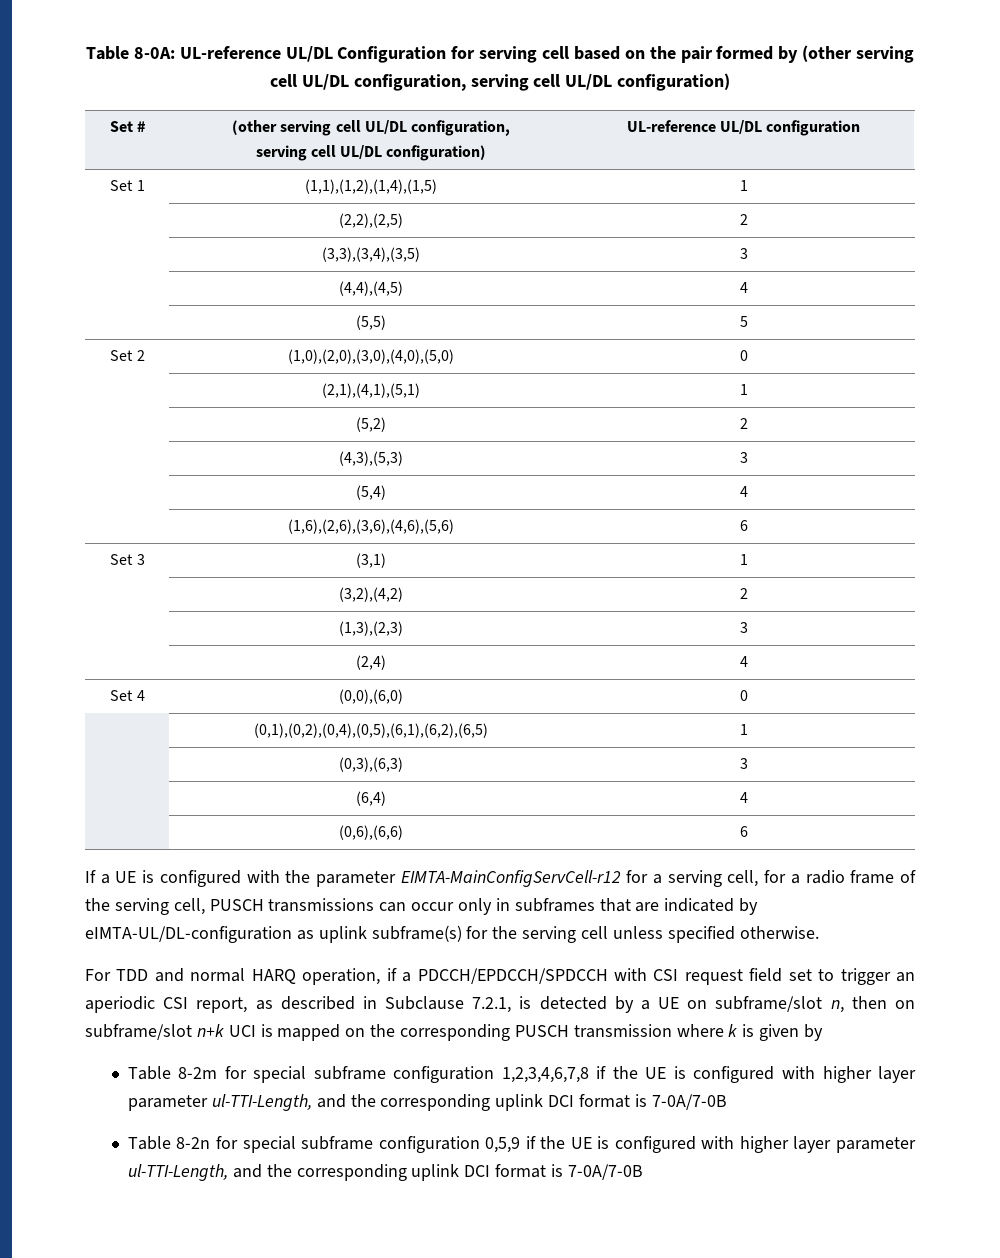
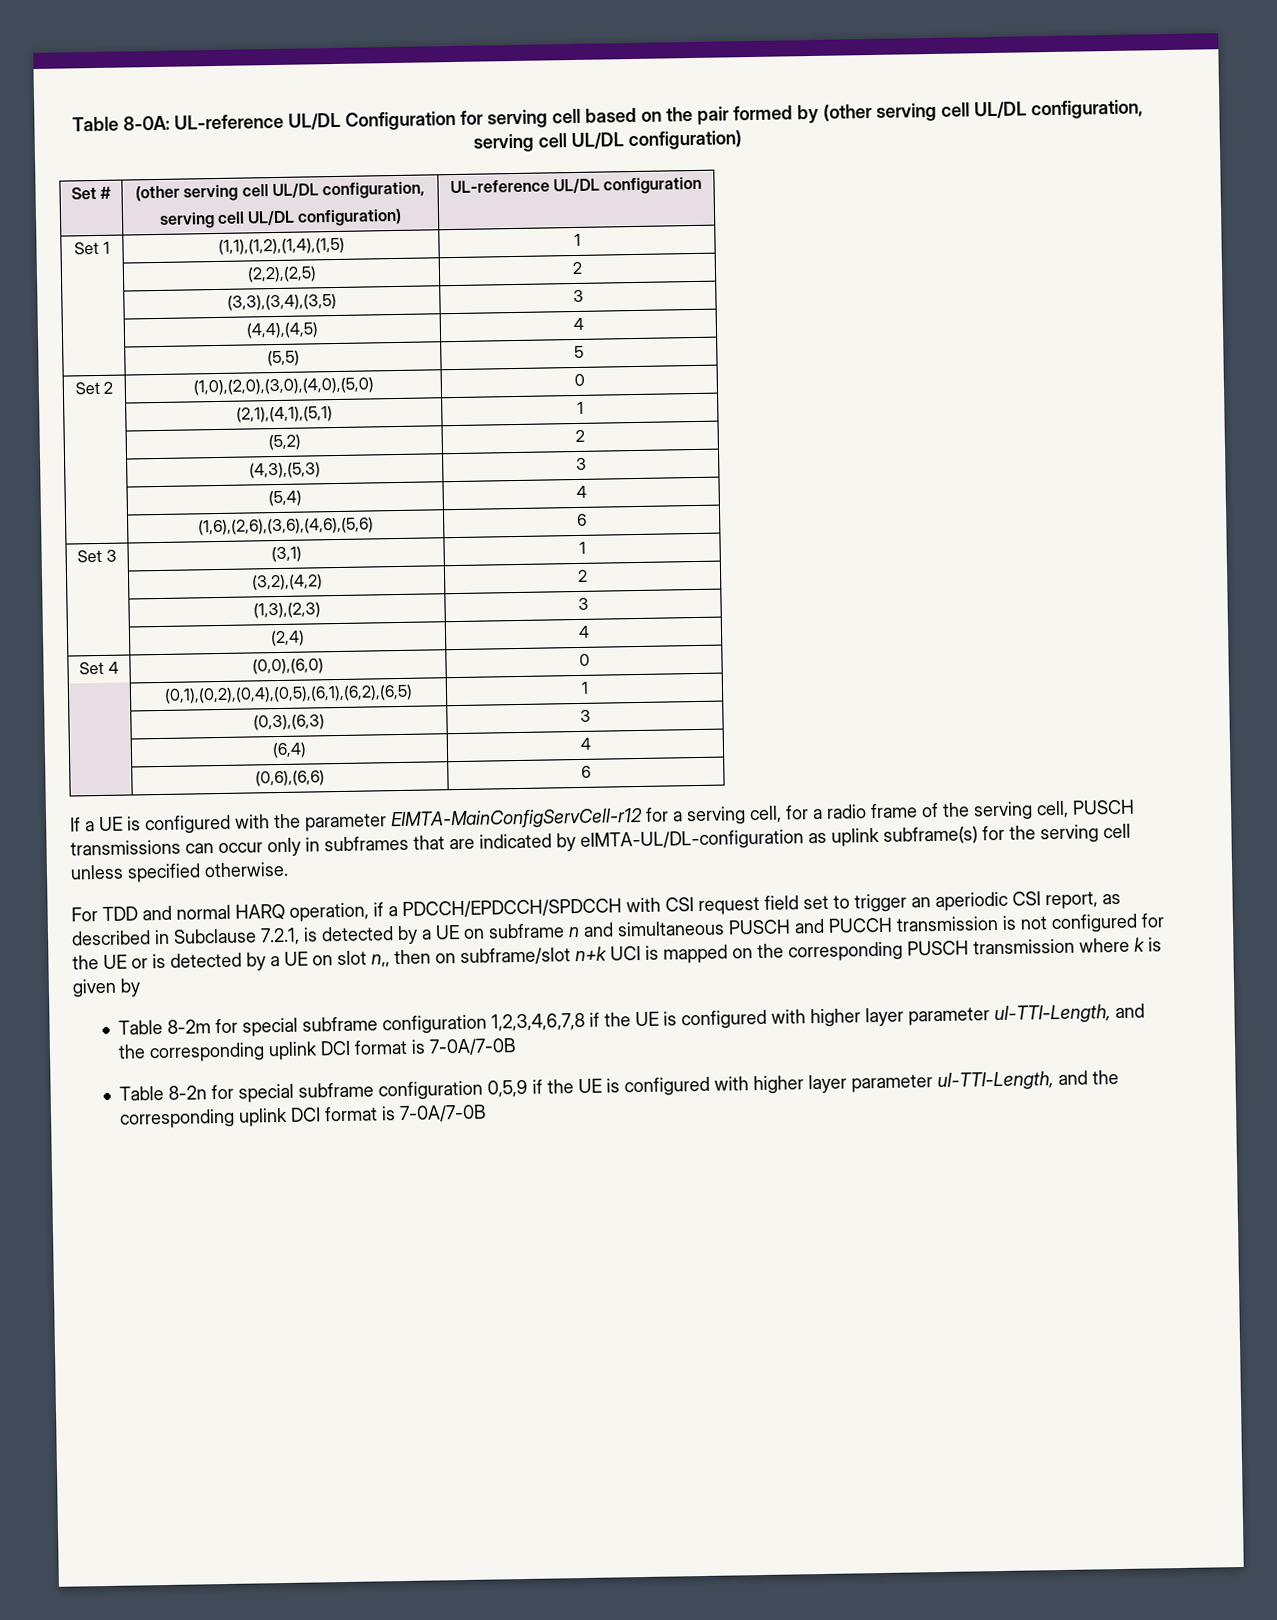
- For TDD and normal HARQ operation, if a PDCCH/EPDCCH/SPDCCH with CSI request field set to trigger an aperiodic CSI report, as described in Subclause 7.2.1, is detected by a UE on subframe/slot n, then on subframe/slot n+k UCI is mapped on the corresponding PUSCH transmission where k is given by
+ For TDD and normal HARQ operation, if a PDCCH/EPDCCH/SPDCCH with CSI request field set to trigger an aperiodic CSI report, as described in Subclause 7.2.1, is detected by a UE on subframe n and simultaneous PUSCH and PUCCH transmission is not configured for the UE or is detected by a UE on slot n,, then on subframe/slot n+k UCI is mapped on the corresponding PUSCH transmission where k is given by

